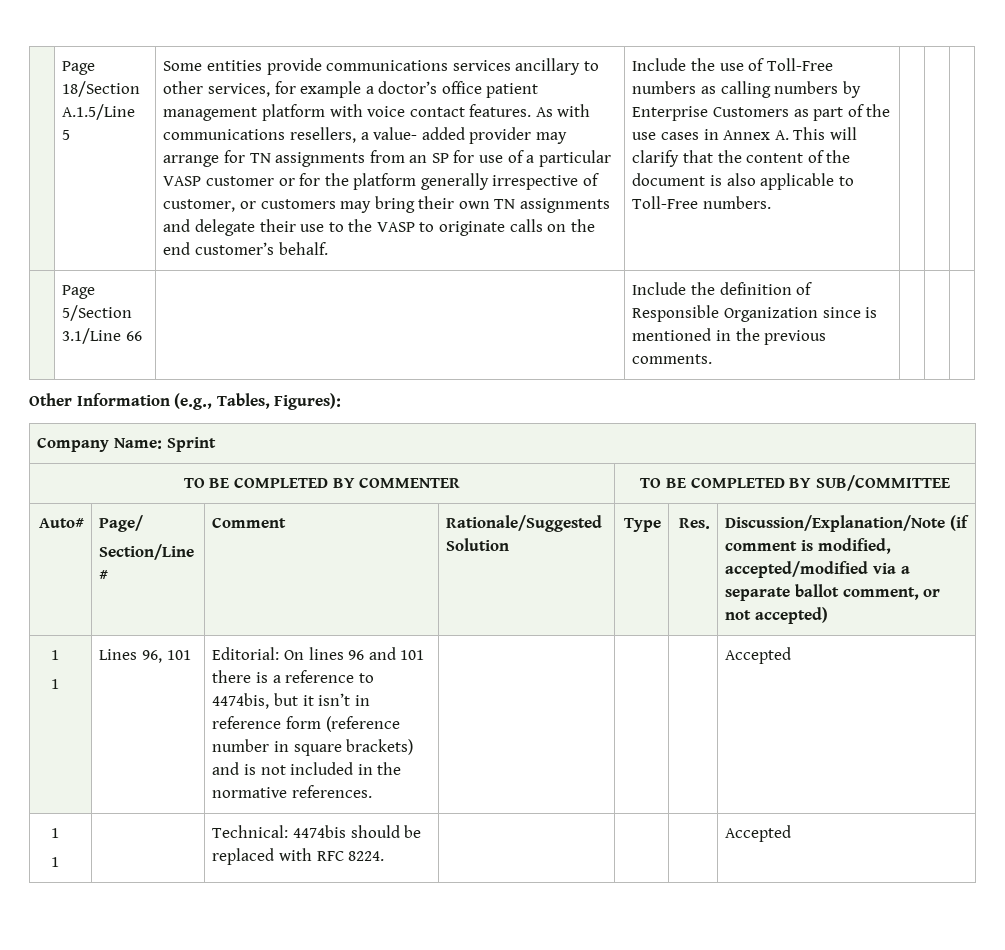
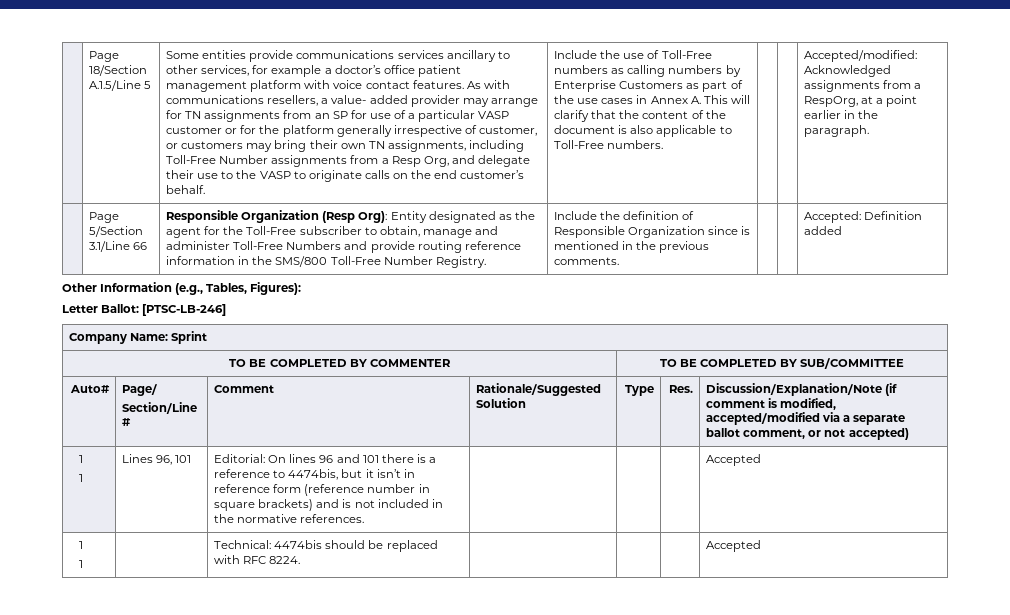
- As with communications resellers, a value- added provider may arrange for TN assignments from an SP for use of a particular VASP customer or for the platform generally irrespective of customer, or customers may bring their own TN assignments and delegate their use to the VASP to originate calls on the end customer’s behalf.
+ As with communications resellers, a value- added provider may arrange for TN assignments from an SP for use of a particular VASP customer or for the platform generally irrespective of customer, or customers may bring their own TN assignments, including Toll-Free Number assignments from a Resp Org, and delegate their use to the VASP to originate calls on the end customer’s behalf.
- | Page 5/Section 3.1/Line 66 | | Include the definition of Responsible Organization since is mentioned in the previous comments. | | |
+ Accepted/modified: Acknowledged assignments from a RespOrg, at a point earlier in the paragraph.
+ | Page 5/Section 3.1/Line 66 | Responsible Organization (Resp Org): Entity designated as the agent for the Toll-Free subscriber to obtain, manage and administer Toll-Free Numbers and provide routing reference information in the SMS/800 Toll-Free Number Registry. | Include the definition of Responsible Organization since is mentioned in the previous comments.
+ Accepted: Definition added
+ Letter Ballot: [PTSC-LB-246]

